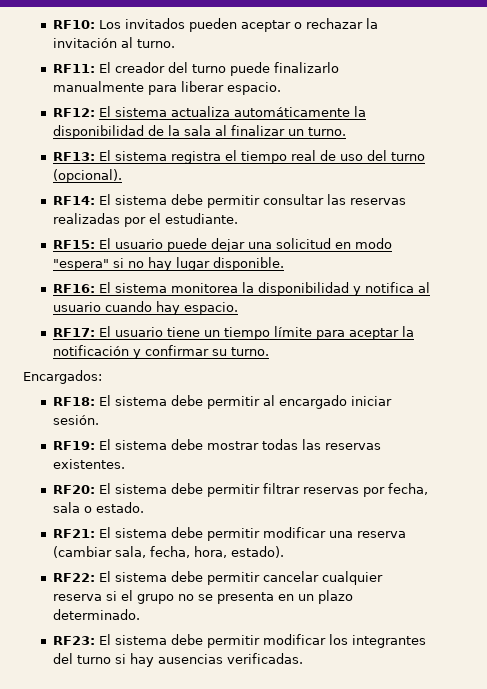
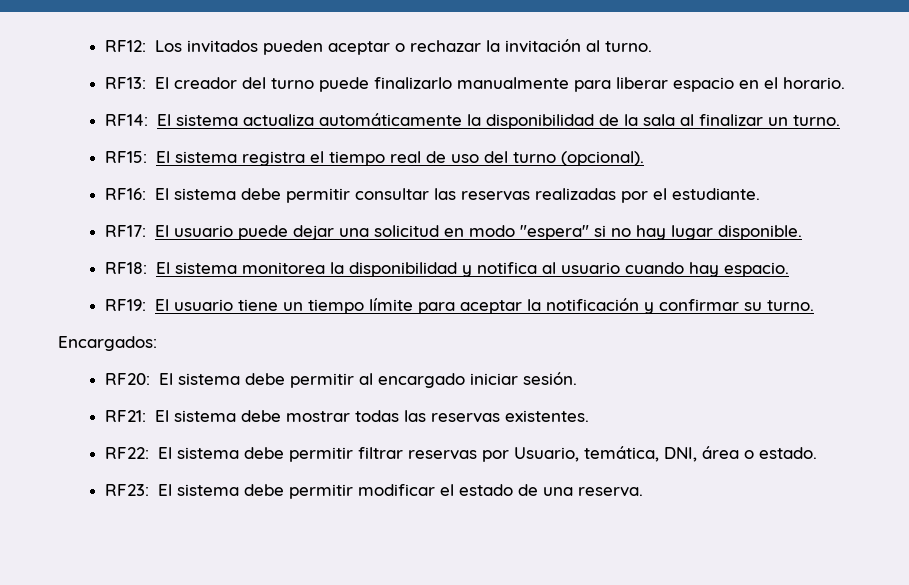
- RF10: Los invitados pueden aceptar o rechazar la invitación al turno.
+ RF12: Los invitados pueden aceptar o rechazar la invitación al turno.
- RF11: El creador del turno puede finalizarlo manualmente para liberar espacio.
- RF12: El sistema actualiza automáticamente la disponibilidad de la sala al finalizar un turno.
+ RF13: El creador del turno puede finalizarlo manualmente para liberar espacio en el horario.
+ RF14: El sistema actualiza automáticamente la disponibilidad de la sala al finalizar un turno.
- RF13: El sistema registra el tiempo real de uso del turno (opcional).
+ RF15: El sistema registra el tiempo real de uso del turno (opcional).
- RF14: El sistema debe permitir consultar las reservas realizadas por el estudiante.
+ RF16: El sistema debe permitir consultar las reservas realizadas por el estudiante.
- RF15: El usuario puede dejar una solicitud en modo "espera" si no hay lugar disponible.
+ RF17: El usuario puede dejar una solicitud en modo "espera" si no hay lugar disponible.
- RF16: El sistema monitorea la disponibilidad y notifica al usuario cuando hay espacio.
+ RF18: El sistema monitorea la disponibilidad y notifica al usuario cuando hay espacio.
- RF17: El usuario tiene un tiempo límite para aceptar la notificación y confirmar su turno.
+ RF19: El usuario tiene un tiempo límite para aceptar la notificación y confirmar su turno.
- RF18: El sistema debe permitir al encargado iniciar sesión.
+ RF20: El sistema debe permitir al encargado iniciar sesión.
- RF19: El sistema debe mostrar todas las reservas existentes.
+ RF21: El sistema debe mostrar todas las reservas existentes.
- RF20: El sistema debe permitir filtrar reservas por fecha, sala o estado.
+ RF22: El sistema debe permitir filtrar reservas por Usuario, temática, DNI, área o estado.
- RF21: El sistema debe permitir modificar una reserva (cambiar sala, fecha, hora, estado).
- RF22: El sistema debe permitir cancelar cualquier reserva si el grupo no se presenta en un plazo determinado.
- RF23: El sistema debe permitir modificar los integrantes del turno si hay ausencias verificadas.
+ RF23: El sistema debe permitir modificar el estado de una reserva.

